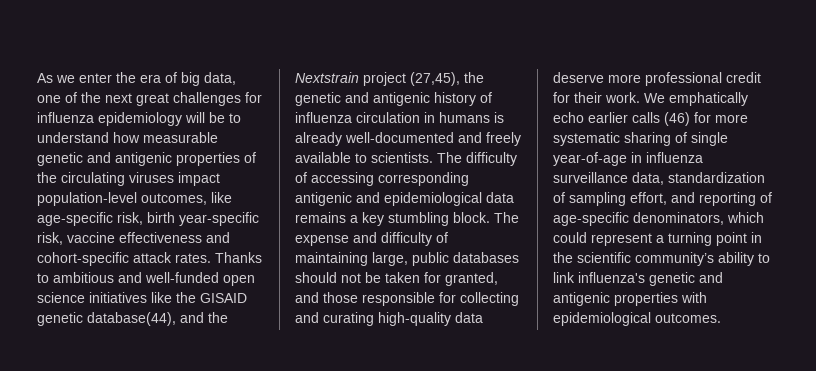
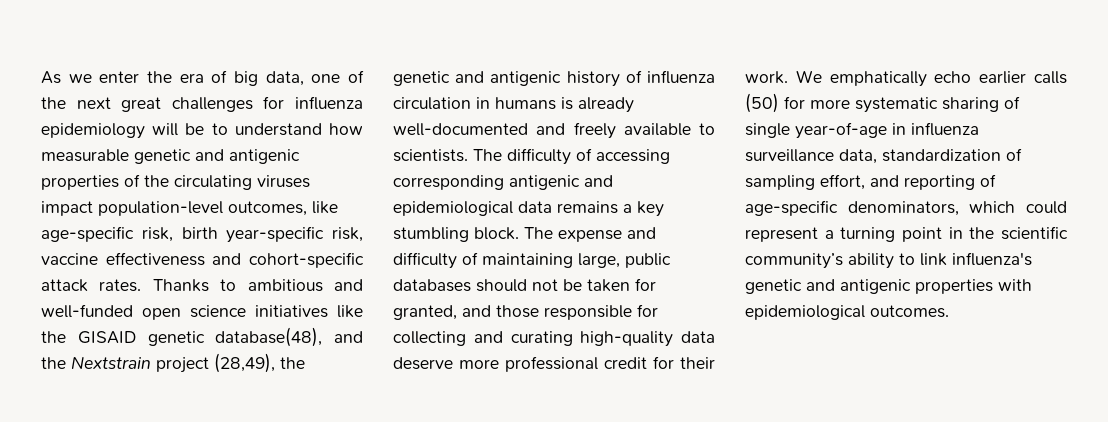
- Thanks to ambitious and well-funded open science initiatives like the GISAID genetic database(44), and the Nextstrain project (27,45), the genetic and antigenic history of influenza circulation in humans is already well-documented and freely available to scientists.
+ Thanks to ambitious and well-funded open science initiatives like the GISAID genetic database(48), and the Nextstrain project (28,49), the genetic and antigenic history of influenza circulation in humans is already well-documented and freely available to scientists.
- We emphatically echo earlier calls (46) for more systematic sharing of single year-of-age in influenza surveillance data, standardization of sampling effort, and reporting of age-specific denominators, which could represent a turning point in the scientific community’s ability to link influenza's genetic and antigenic properties with epidemiological outcomes.
+ We emphatically echo earlier calls (50) for more systematic sharing of single year-of-age in influenza surveillance data, standardization of sampling effort, and reporting of age-specific denominators, which could represent a turning point in the scientific community’s ability to link influenza's genetic and antigenic properties with epidemiological outcomes.

